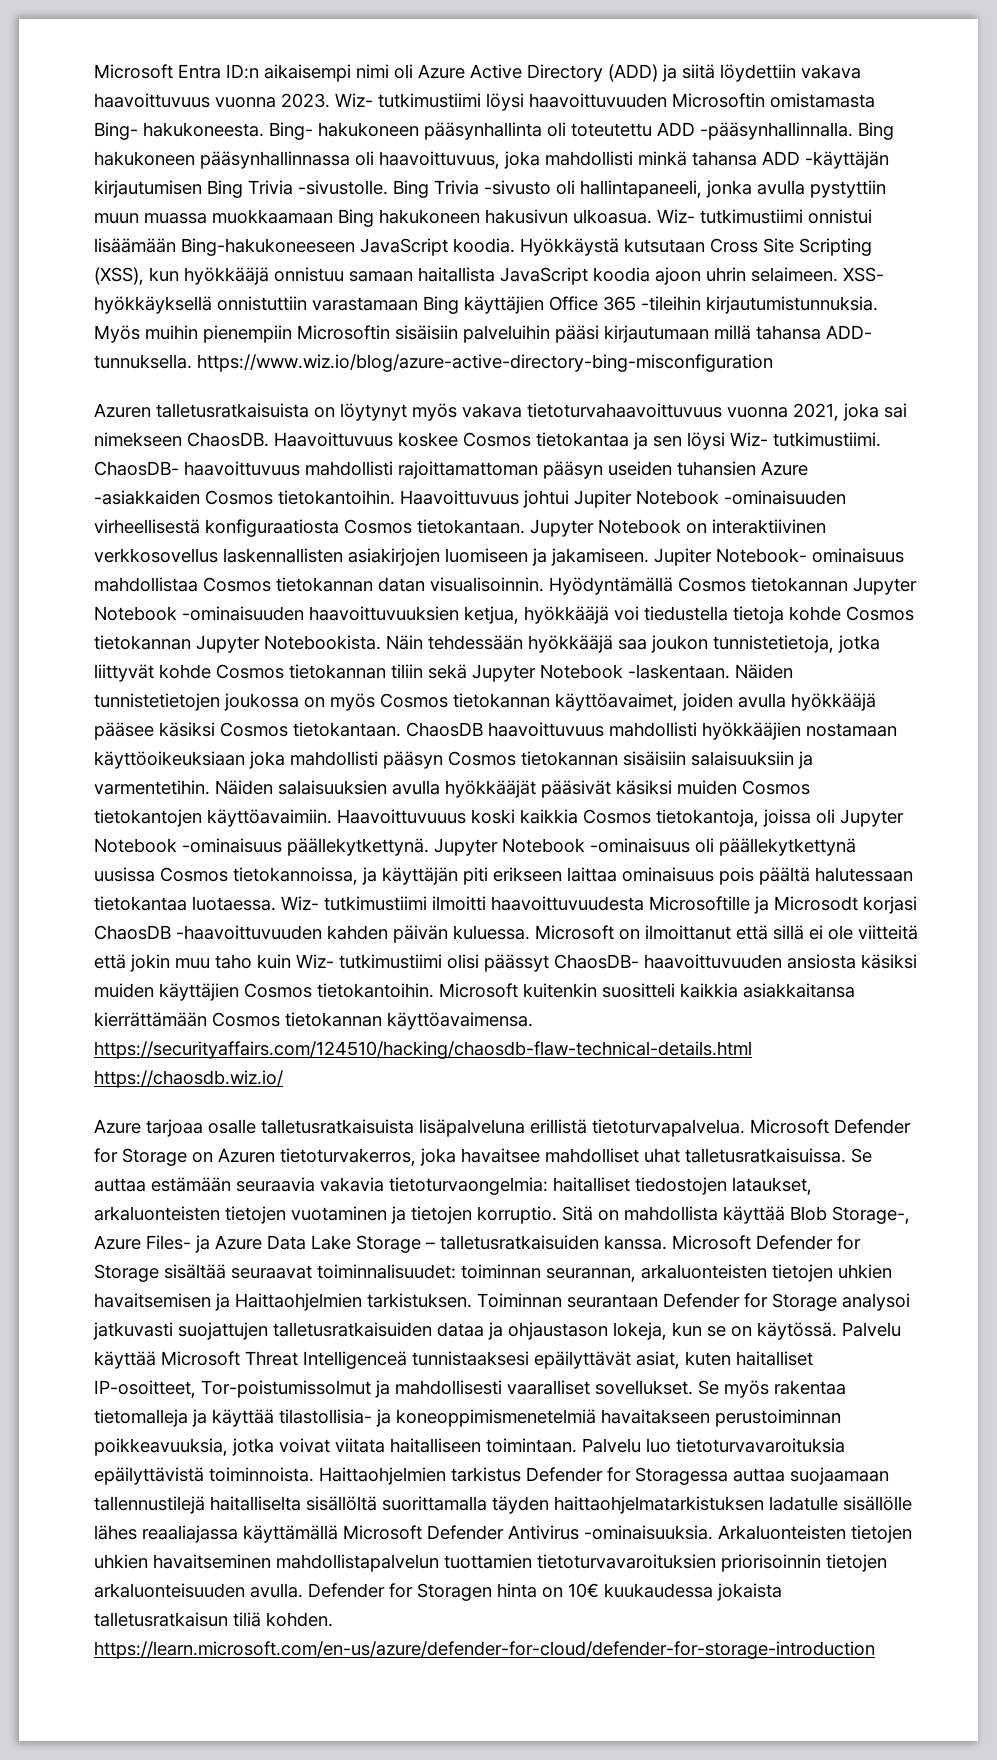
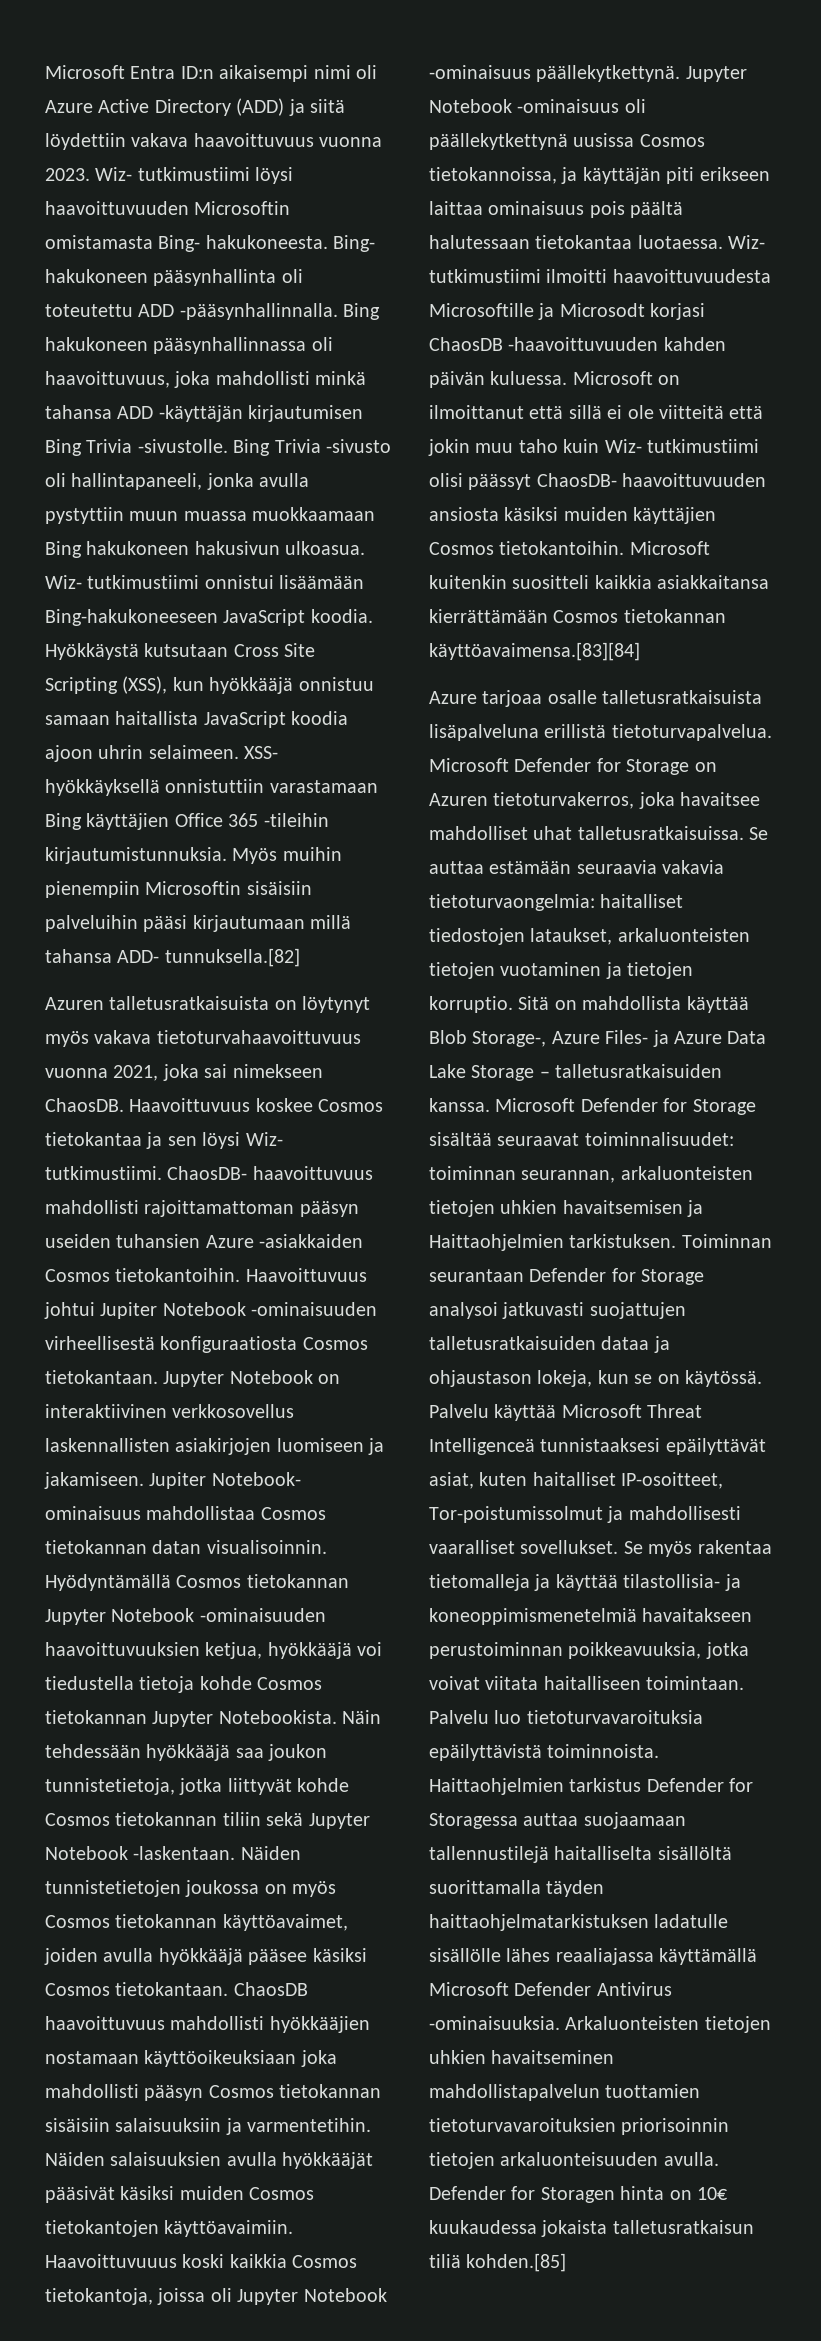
- Myös muihin pienempiin Microsoftin sisäisiin palveluihin pääsi kirjautumaan millä tahansa ADD- tunnuksella. https://www.wiz.io/blog/azure-active-directory-bing-misconfiguration
+ Myös muihin pienempiin Microsoftin sisäisiin palveluihin pääsi kirjautumaan millä tahansa ADD- tunnuksella.[82]
- Microsoft kuitenkin suositteli kaikkia asiakkaitansa kierrättämään Cosmos tietokannan käyttöavaimensa. https://securityaffairs.com/124510/hacking/chaosdb-flaw-technical-details.html https://chaosdb.wiz.io/
+ Microsoft kuitenkin suositteli kaikkia asiakkaitansa kierrättämään Cosmos tietokannan käyttöavaimensa.[83][84]
- Defender for Storagen hinta on 10€ kuukaudessa jokaista talletusratkaisun tiliä kohden. https://learn.microsoft.com/en-us/azure/defender-for-cloud/defender-for-storage-introduction
+ Defender for Storagen hinta on 10€ kuukaudessa jokaista talletusratkaisun tiliä kohden.[85]

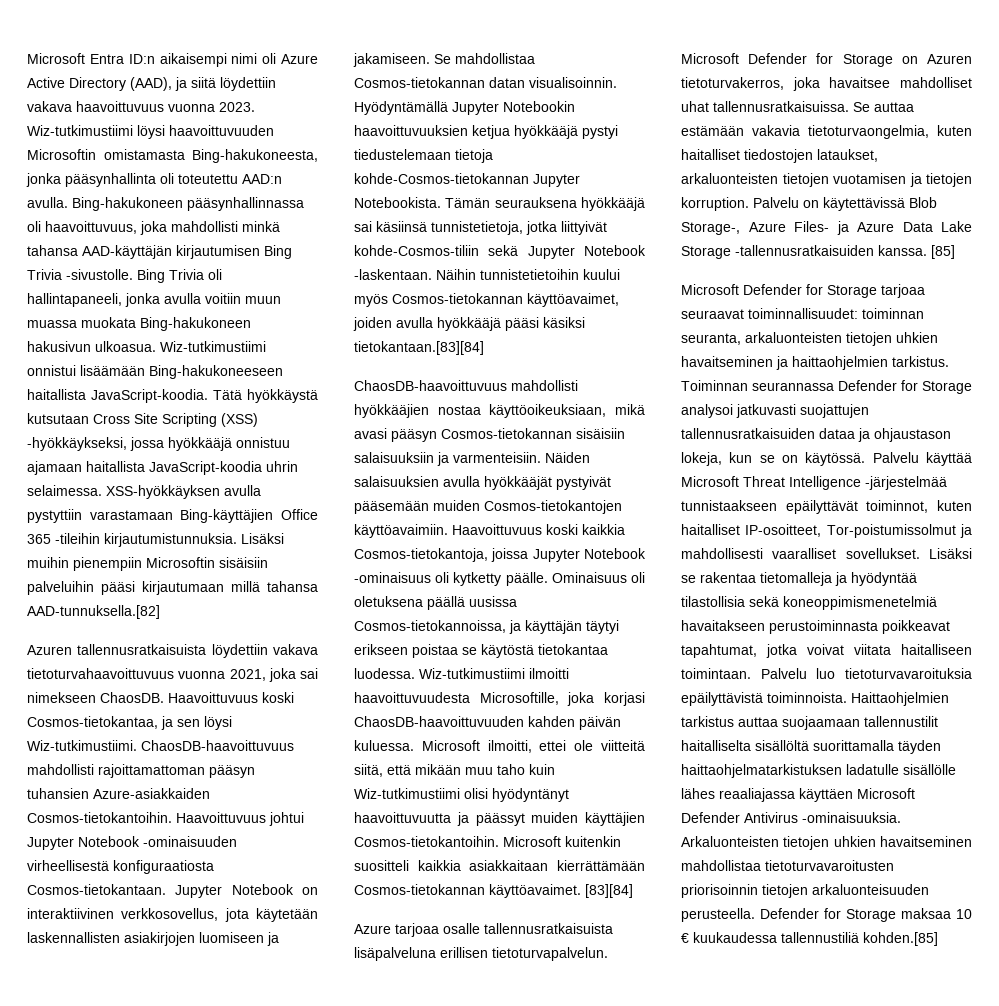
- Microsoft Entra ID:n aikaisempi nimi oli Azure Active Directory (ADD) ja siitä löydettiin vakava haavoittuvuus vuonna 2023.
+ Microsoft Entra ID:n aikaisempi nimi oli Azure Active Directory (AAD), ja siitä löydettiin vakava haavoittuvuus vuonna 2023.
- Wiz- tutkimustiimi löysi haavoittuvuuden Microsoftin omistamasta Bing- hakukoneesta. Bing- hakukoneen pääsynhallinta oli toteutettu ADD -pääsynhallinnalla. Bing hakukoneen pääsynhallinnassa oli haavoittuvuus, joka mahdollisti minkä tahansa ADD -käyttäjän kirjautumisen Bing Trivia -sivustolle.
+ Wiz-tutkimustiimi löysi haavoittuvuuden Microsoftin omistamasta Bing-hakukoneesta, jonka pääsynhallinta oli toteutettu AAD:n avulla. Bing-hakukoneen pääsynhallinnassa oli haavoittuvuus, joka mahdollisti minkä tahansa AAD-käyttäjän kirjautumisen Bing Trivia -sivustolle.
- Bing Trivia -sivusto oli hallintapaneeli, jonka avulla pystyttiin muun muassa muokkaamaan Bing hakukoneen hakusivun ulkoasua. Wiz- tutkimustiimi onnistui lisäämään Bing-hakukoneeseen JavaScript koodia. Hyökkäystä kutsutaan Cross Site Scripting (XSS), kun hyökkääjä onnistuu samaan haitallista JavaScript koodia ajoon uhrin selaimeen. XSS- hyökkäyksellä onnistuttiin varastamaan Bing käyttäjien Office 365 -tileihin kirjautumistunnuksia.
+ Bing Trivia oli hallintapaneeli, jonka avulla voitiin muun muassa muokata Bing-hakukoneen hakusivun ulkoasua. Wiz-tutkimustiimi onnistui lisäämään Bing-hakukoneeseen haitallista JavaScript-koodia. Tätä hyökkäystä kutsutaan Cross Site Scripting (XSS) -hyökkäykseksi, jossa hyökkääjä onnistuu ajamaan haitallista JavaScript-koodia uhrin selaimessa. XSS-hyökkäyksen avulla pystyttiin varastamaan Bing-käyttäjien Office 365 -tileihin kirjautumistunnuksia.
- Myös muihin pienempiin Microsoftin sisäisiin palveluihin pääsi kirjautumaan millä tahansa ADD- tunnuksella.[82]
- Azuren talletusratkaisuista on löytynyt myös vakava tietoturvahaavoittuvuus vuonna 2021, joka sai nimekseen ChaosDB.
+ Lisäksi muihin pienempiin Microsoftin sisäisiin palveluihin pääsi kirjautumaan millä tahansa AAD-tunnuksella.[82]
+ Azuren tallennusratkaisuista löydettiin vakava tietoturvahaavoittuvuus vuonna 2021, joka sai nimekseen ChaosDB.
- Haavoittuvuus koskee Cosmos tietokantaa ja sen löysi Wiz- tutkimustiimi. ChaosDB- haavoittuvuus mahdollisti rajoittamattoman pääsyn useiden tuhansien Azure -asiakkaiden Cosmos tietokantoihin.
+ Haavoittuvuus koski Cosmos-tietokantaa, ja sen löysi Wiz-tutkimustiimi. ChaosDB-haavoittuvuus mahdollisti rajoittamattoman pääsyn tuhansien Azure-asiakkaiden Cosmos-tietokantoihin.
- Haavoittuvuus johtui Jupiter Notebook -ominaisuuden virheellisestä konfiguraatiosta Cosmos tietokantaan.
+ Haavoittuvuus johtui Jupyter Notebook -ominaisuuden virheellisestä konfiguraatiosta Cosmos-tietokantaan.
- Jupyter Notebook on interaktiivinen verkkosovellus laskennallisten asiakirjojen luomiseen ja jakamiseen.
+ Jupyter Notebook on interaktiivinen verkkosovellus, jota käytetään laskennallisten asiakirjojen luomiseen ja jakamiseen.
- Jupiter Notebook- ominaisuus mahdollistaa Cosmos tietokannan datan visualisoinnin. Hyödyntämällä Cosmos tietokannan Jupyter Notebook -ominaisuuden haavoittuvuuksien ketjua, hyökkääjä voi tiedustella tietoja kohde Cosmos tietokannan Jupyter Notebookista. Näin tehdessään hyökkääjä saa joukon tunnistetietoja, jotka liittyvät kohde Cosmos tietokannan tiliin sekä Jupyter Notebook -laskentaan. Näiden tunnistetietojen joukossa on myös Cosmos tietokannan käyttöavaimet, joiden avulla hyökkääjä pääsee käsiksi Cosmos tietokantaan. ChaosDB haavoittuvuus mahdollisti hyökkääjien nostamaan käyttöoikeuksiaan joka mahdollisti pääsyn Cosmos tietokannan sisäisiin salaisuuksiin ja varmentetihin.
+ Se mahdollistaa Cosmos-tietokannan datan visualisoinnin. Hyödyntämällä Jupyter Notebookin haavoittuvuuksien ketjua hyökkääjä pystyi tiedustelemaan tietoja kohde-Cosmos-tietokannan Jupyter Notebookista. Tämän seurauksena hyökkääjä sai käsiinsä tunnistetietoja, jotka liittyivät kohde-Cosmos-tiliin sekä Jupyter Notebook -laskentaan. Näihin tunnistetietoihin kuului myös Cosmos-tietokannan käyttöavaimet, joiden avulla hyökkääjä pääsi käsiksi tietokantaan.[83][84]
+ ChaosDB-haavoittuvuus mahdollisti hyökkääjien nostaa käyttöoikeuksiaan, mikä avasi pääsyn Cosmos-tietokannan sisäisiin salaisuuksiin ja varmenteisiin.
- Näiden salaisuuksien avulla hyökkääjät pääsivät käsiksi muiden Cosmos tietokantojen käyttöavaimiin. Haavoittuvuuus koski kaikkia Cosmos tietokantoja, joissa oli Jupyter Notebook -ominaisuus päällekytkettynä. Jupyter Notebook -ominaisuus oli päällekytkettynä uusissa Cosmos tietokannoissa, ja käyttäjän piti erikseen laittaa ominaisuus pois päältä halutessaan tietokantaa luotaessa. Wiz- tutkimustiimi ilmoitti haavoittuvuudesta Microsoftille ja Microsodt korjasi ChaosDB -haavoittuvuuden kahden päivän kuluessa. Microsoft on ilmoittanut että sillä ei ole viitteitä että jokin muu taho kuin Wiz- tutkimustiimi olisi päässyt ChaosDB- haavoittuvuuden ansiosta käsiksi muiden käyttäjien Cosmos tietokantoihin. Microsoft kuitenkin suositteli kaikkia asiakkaitansa kierrättämään Cosmos tietokannan käyttöavaimensa.[83][84]
+ Näiden salaisuuksien avulla hyökkääjät pystyivät pääsemään muiden Cosmos-tietokantojen käyttöavaimiin. Haavoittuvuus koski kaikkia Cosmos-tietokantoja, joissa Jupyter Notebook -ominaisuus oli kytketty päälle. Ominaisuus oli oletuksena päällä uusissa Cosmos-tietokannoissa, ja käyttäjän täytyi erikseen poistaa se käytöstä tietokantaa luodessa. Wiz-tutkimustiimi ilmoitti haavoittuvuudesta Microsoftille, joka korjasi ChaosDB-haavoittuvuuden kahden päivän kuluessa. Microsoft ilmoitti, ettei ole viitteitä siitä, että mikään muu taho kuin Wiz-tutkimustiimi olisi hyödyntänyt haavoittuvuutta ja päässyt muiden käyttäjien Cosmos-tietokantoihin. Microsoft kuitenkin suositteli kaikkia asiakkaitaan kierrättämään Cosmos-tietokannan käyttöavaimet. [83][84]
- Azure tarjoaa osalle talletusratkaisuista lisäpalveluna erillistä tietoturvapalvelua.
+ Azure tarjoaa osalle tallennusratkaisuista lisäpalveluna erillisen tietoturvapalvelun.
- Microsoft Defender for Storage on Azuren tietoturvakerros, joka havaitsee mahdolliset uhat talletusratkaisuissa.
+ Microsoft Defender for Storage on Azuren tietoturvakerros, joka havaitsee mahdolliset uhat tallennusratkaisuissa.
- Se auttaa estämään seuraavia vakavia tietoturvaongelmia: haitalliset tiedostojen lataukset, arkaluonteisten tietojen vuotaminen ja tietojen korruptio. Sitä on mahdollista käyttää Blob Storage-, Azure Files- ja Azure Data Lake Storage – talletusratkaisuiden kanssa. Microsoft Defender for Storage sisältää seuraavat toiminnalisuudet: toiminnan seurannan, arkaluonteisten tietojen uhkien havaitsemisen ja Haittaohjelmien tarkistuksen. Toiminnan seurantaan Defender for Storage analysoi jatkuvasti suojattujen talletusratkaisuiden dataa ja ohjaustason lokeja, kun se on käytössä.
+ Se auttaa estämään vakavia tietoturvaongelmia, kuten haitalliset tiedostojen lataukset, arkaluonteisten tietojen vuotamisen ja tietojen korruption. Palvelu on käytettävissä Blob Storage-, Azure Files- ja Azure Data Lake Storage -tallennusratkaisuiden kanssa. [85]
+ Microsoft Defender for Storage tarjoaa seuraavat toiminnallisuudet: toiminnan seuranta, arkaluonteisten tietojen uhkien havaitseminen ja haittaohjelmien tarkistus. Toiminnan seurannassa Defender for Storage analysoi jatkuvasti suojattujen tallennusratkaisuiden dataa ja ohjaustason lokeja, kun se on käytössä.
- Palvelu käyttää Microsoft Threat Intelligenceä tunnistaaksesi epäilyttävät asiat, kuten haitalliset IP-osoitteet, Tor-poistumissolmut ja mahdollisesti vaaralliset sovellukset.
+ Palvelu käyttää Microsoft Threat Intelligence -järjestelmää tunnistaakseen epäilyttävät toiminnot, kuten haitalliset IP-osoitteet, Tor-poistumissolmut ja mahdollisesti vaaralliset sovellukset.
- Se myös rakentaa tietomalleja ja käyttää tilastollisia- ja koneoppimismenetelmiä havaitakseen perustoiminnan poikkeavuuksia, jotka voivat viitata haitalliseen toimintaan.
+ Lisäksi se rakentaa tietomalleja ja hyödyntää tilastollisia sekä koneoppimismenetelmiä havaitakseen perustoiminnasta poikkeavat tapahtumat, jotka voivat viitata haitalliseen toimintaan.
- Haittaohjelmien tarkistus Defender for Storagessa auttaa suojaamaan tallennustilejä haitalliselta sisällöltä suorittamalla täyden haittaohjelmatarkistuksen ladatulle sisällölle lähes reaaliajassa käyttämällä Microsoft Defender Antivirus -ominaisuuksia.
+ Haittaohjelmien tarkistus auttaa suojaamaan tallennustilit haitalliselta sisällöltä suorittamalla täyden haittaohjelmatarkistuksen ladatulle sisällölle lähes reaaliajassa käyttäen Microsoft Defender Antivirus -ominaisuuksia.
- Arkaluonteisten tietojen uhkien havaitseminen mahdollistapalvelun tuottamien tietoturvavaroituksien priorisoinnin tietojen arkaluonteisuuden avulla. Defender for Storagen hinta on 10€ kuukaudessa jokaista talletusratkaisun tiliä kohden.[85]
+ Arkaluonteisten tietojen uhkien havaitseminen mahdollistaa tietoturvavaroitusten priorisoinnin tietojen arkaluonteisuuden perusteella. Defender for Storage maksaa 10 € kuukaudessa tallennustiliä kohden.[85]

